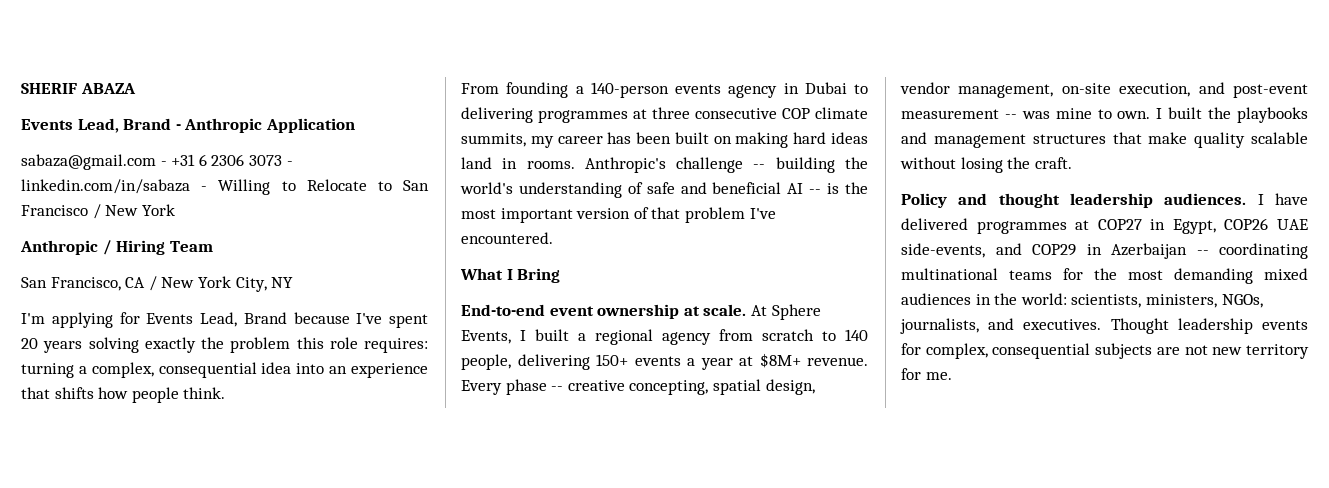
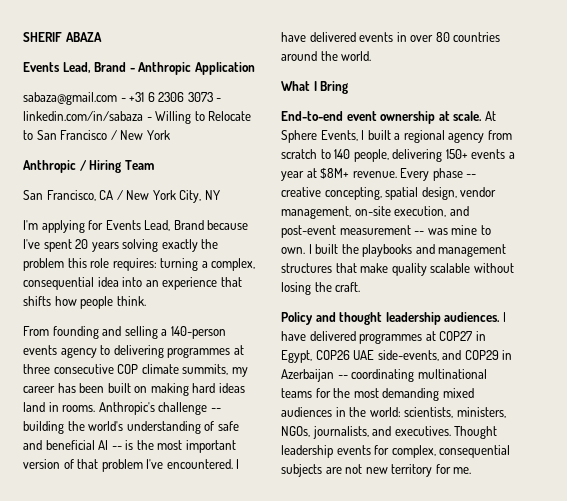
- From founding a 140-person events agency in Dubai to delivering programmes at three consecutive COP climate summits, my career has been built on making hard ideas land in rooms.
+ From founding and selling a 140-person events agency to delivering programmes at three consecutive COP climate summits, my career has been built on making hard ideas land in rooms.
+ I have delivered events in over 80 countries around the world.

